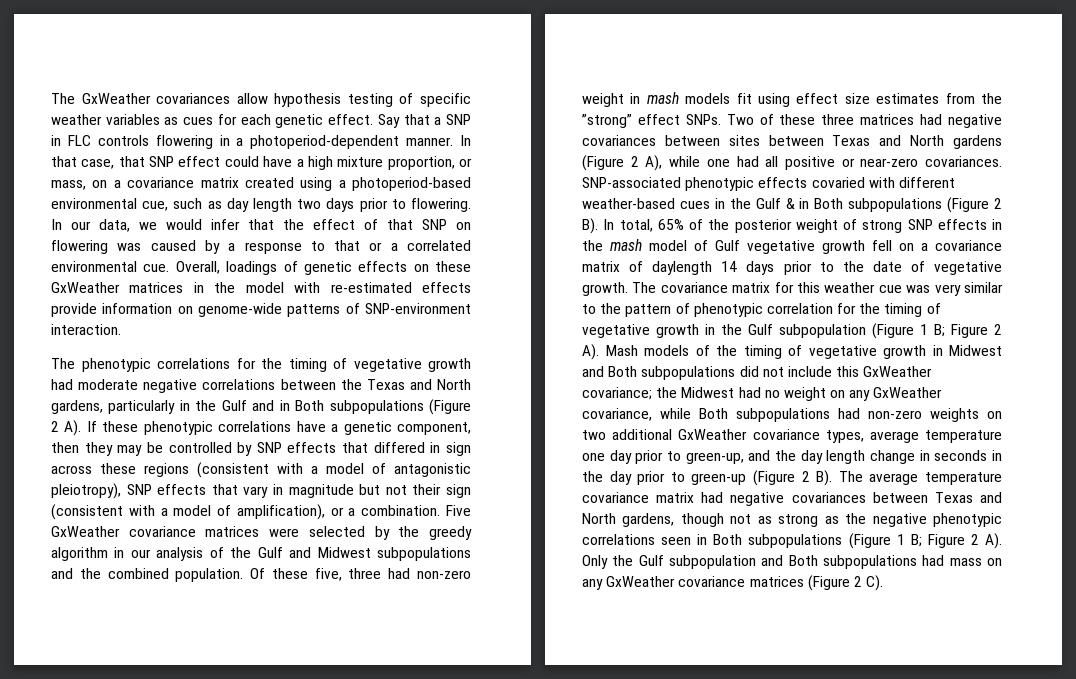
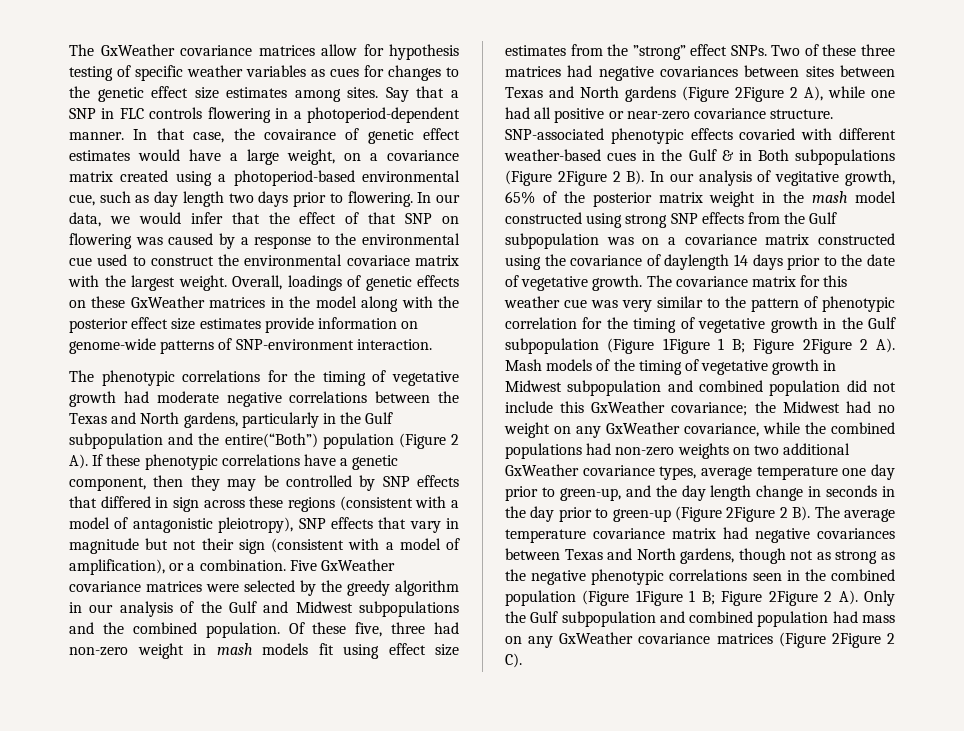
- The GxWeather covariances allow hypothesis testing of specific weather variables as cues for each genetic effect.
+ The GxWeather covariance matrices allow for hypothesis testing of specific weather variables as cues for changes to the genetic effect size estimates among sites.
- In that case, that SNP effect could have a high mixture proportion, or mass, on a covariance matrix created using a photoperiod-based environmental cue, such as day length two days prior to flowering.
+ In that case, the covairance of genetic effect estimates would have a large weight, on a covariance matrix created using a photoperiod-based environmental cue, such as day length two days prior to flowering.
- In our data, we would infer that the effect of that SNP on flowering was caused by a response to that or a correlated environmental cue.
+ In our data, we would infer that the effect of that SNP on flowering was caused by a response to the environmental cue used to construct the environmental covariace matrix with the largest weight.
- Overall, loadings of genetic effects on these GxWeather matrices in the model with re-estimated effects provide information on genome-wide patterns of SNP-environment interaction.
+ Overall, loadings of genetic effects on these GxWeather matrices in the model along with the posterior effect size estimates provide information on genome-wide patterns of SNP-environment interaction.
- The phenotypic correlations for the timing of vegetative growth had moderate negative correlations between the Texas and North gardens, particularly in the Gulf and in Both subpopulations (Figure 2 A). If these phenotypic correlations have a genetic component, then they may be controlled by SNP effects that differed in sign across these regions (consistent with a model of antagonistic pleiotropy), SNP effects that vary in magnitude but not their sign (consistent with a model of amplification), or a combination.
+ The phenotypic correlations for the timing of vegetative growth had moderate negative correlations between the Texas and North gardens, particularly in the Gulf subpopulation and the entire(“Both”) population (Figure 2 A). If these phenotypic correlations have a genetic component, then they may be controlled by SNP effects that differed in sign across these regions (consistent with a model of antagonistic pleiotropy), SNP effects that vary in magnitude but not their sign (consistent with a model of amplification), or a combination.
- Two of these three matrices had negative covariances between sites between Texas and North gardens (Figure 2 A), while one had all positive or near-zero covariances.
+ Two of these three matrices had negative covariances between sites between Texas and North gardens (Figure 2Figure 2 A), while one had all positive or near-zero covariance structure.
- SNP-associated phenotypic effects covaried with different weather-based cues in the Gulf & in Both subpopulations (Figure 2 B). In total, 65% of the posterior weight of strong SNP effects in the mash model of Gulf vegetative growth fell on a covariance matrix of daylength 14 days prior to the date of vegetative growth.
+ SNP-associated phenotypic effects covaried with different weather-based cues in the Gulf & in Both subpopulations (Figure 2Figure 2 B). In our analysis of vegitative growth, 65% of the posterior matrix weight in the mash model constructed using strong SNP effects from the Gulf subpopulation was on a covariance matrix constructed using the covariance of daylength 14 days prior to the date of vegetative growth.
- The covariance matrix for this weather cue was very similar to the pattern of phenotypic correlation for the timing of vegetative growth in the Gulf subpopulation (Figure 1 B; Figure 2 A). Mash models of the timing of vegetative growth in Midwest and Both subpopulations did not include this GxWeather covariance;
+ The covariance matrix for this weather cue was very similar to the pattern of phenotypic correlation for the timing of vegetative growth in the Gulf subpopulation (Figure 1Figure 1 B; Figure 2Figure 2 A). Mash models of the timing of vegetative growth in Midwest subpopulation and combined population did not include this GxWeather covariance;
- the Midwest had no weight on any GxWeather covariance, while Both subpopulations had non-zero weights on two additional GxWeather covariance types, average temperature one day prior to green-up, and the day length change in seconds in the day prior to green-up (Figure 2 B). The average temperature covariance matrix had negative covariances between Texas and North gardens, though not as strong as the negative phenotypic correlations seen in Both subpopulations (Figure 1 B; Figure 2 A). Only the Gulf subpopulation and Both subpopulations had mass on any GxWeather covariance matrices (Figure 2 C).
+ the Midwest had no weight on any GxWeather covariance, while the combined populations had non-zero weights on two additional GxWeather covariance types, average temperature one day prior to green-up, and the day length change in seconds in the day prior to green-up (Figure 2Figure 2 B). The average temperature covariance matrix had negative covariances between Texas and North gardens, though not as strong as the negative phenotypic correlations seen in the combined population (Figure 1Figure 1 B; Figure 2Figure 2 A). Only the Gulf subpopulation and combined population had mass on any GxWeather covariance matrices (Figure 2Figure 2 C).

